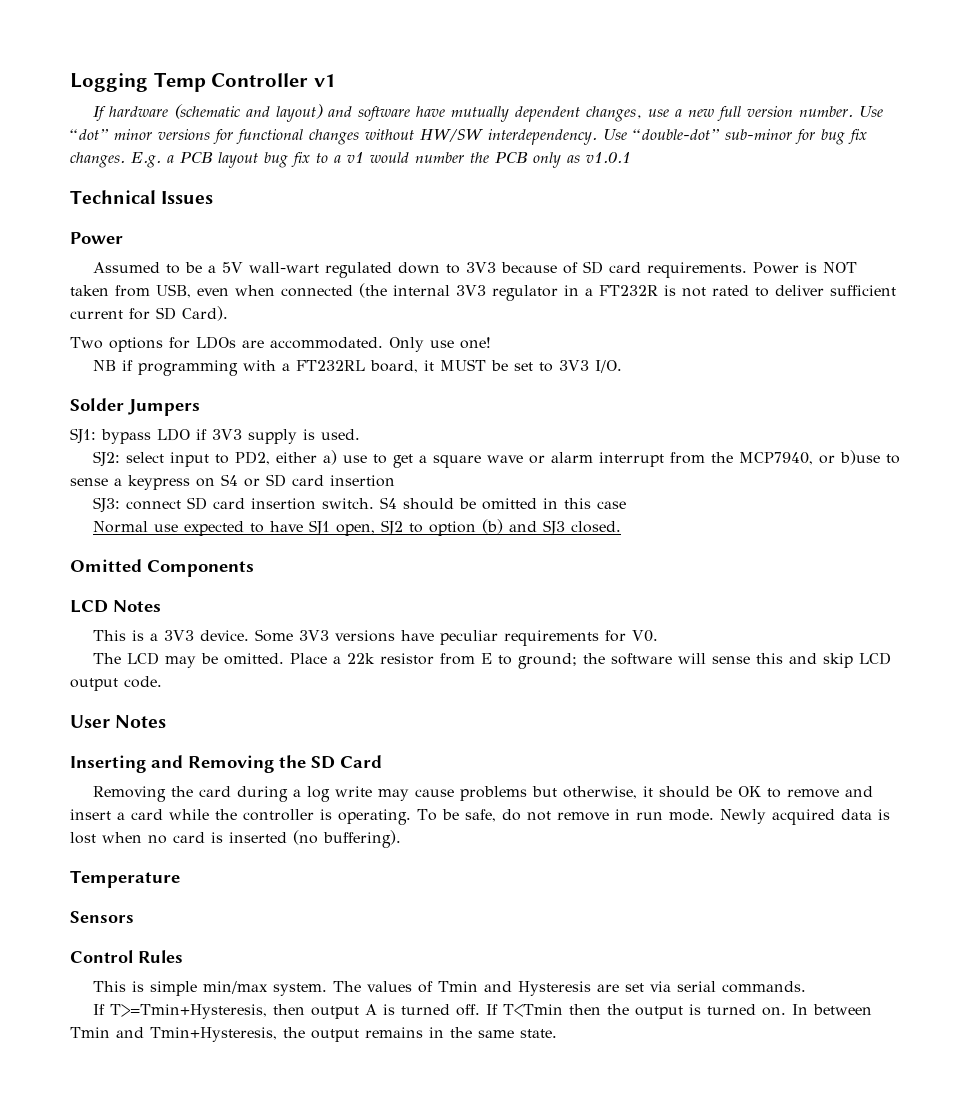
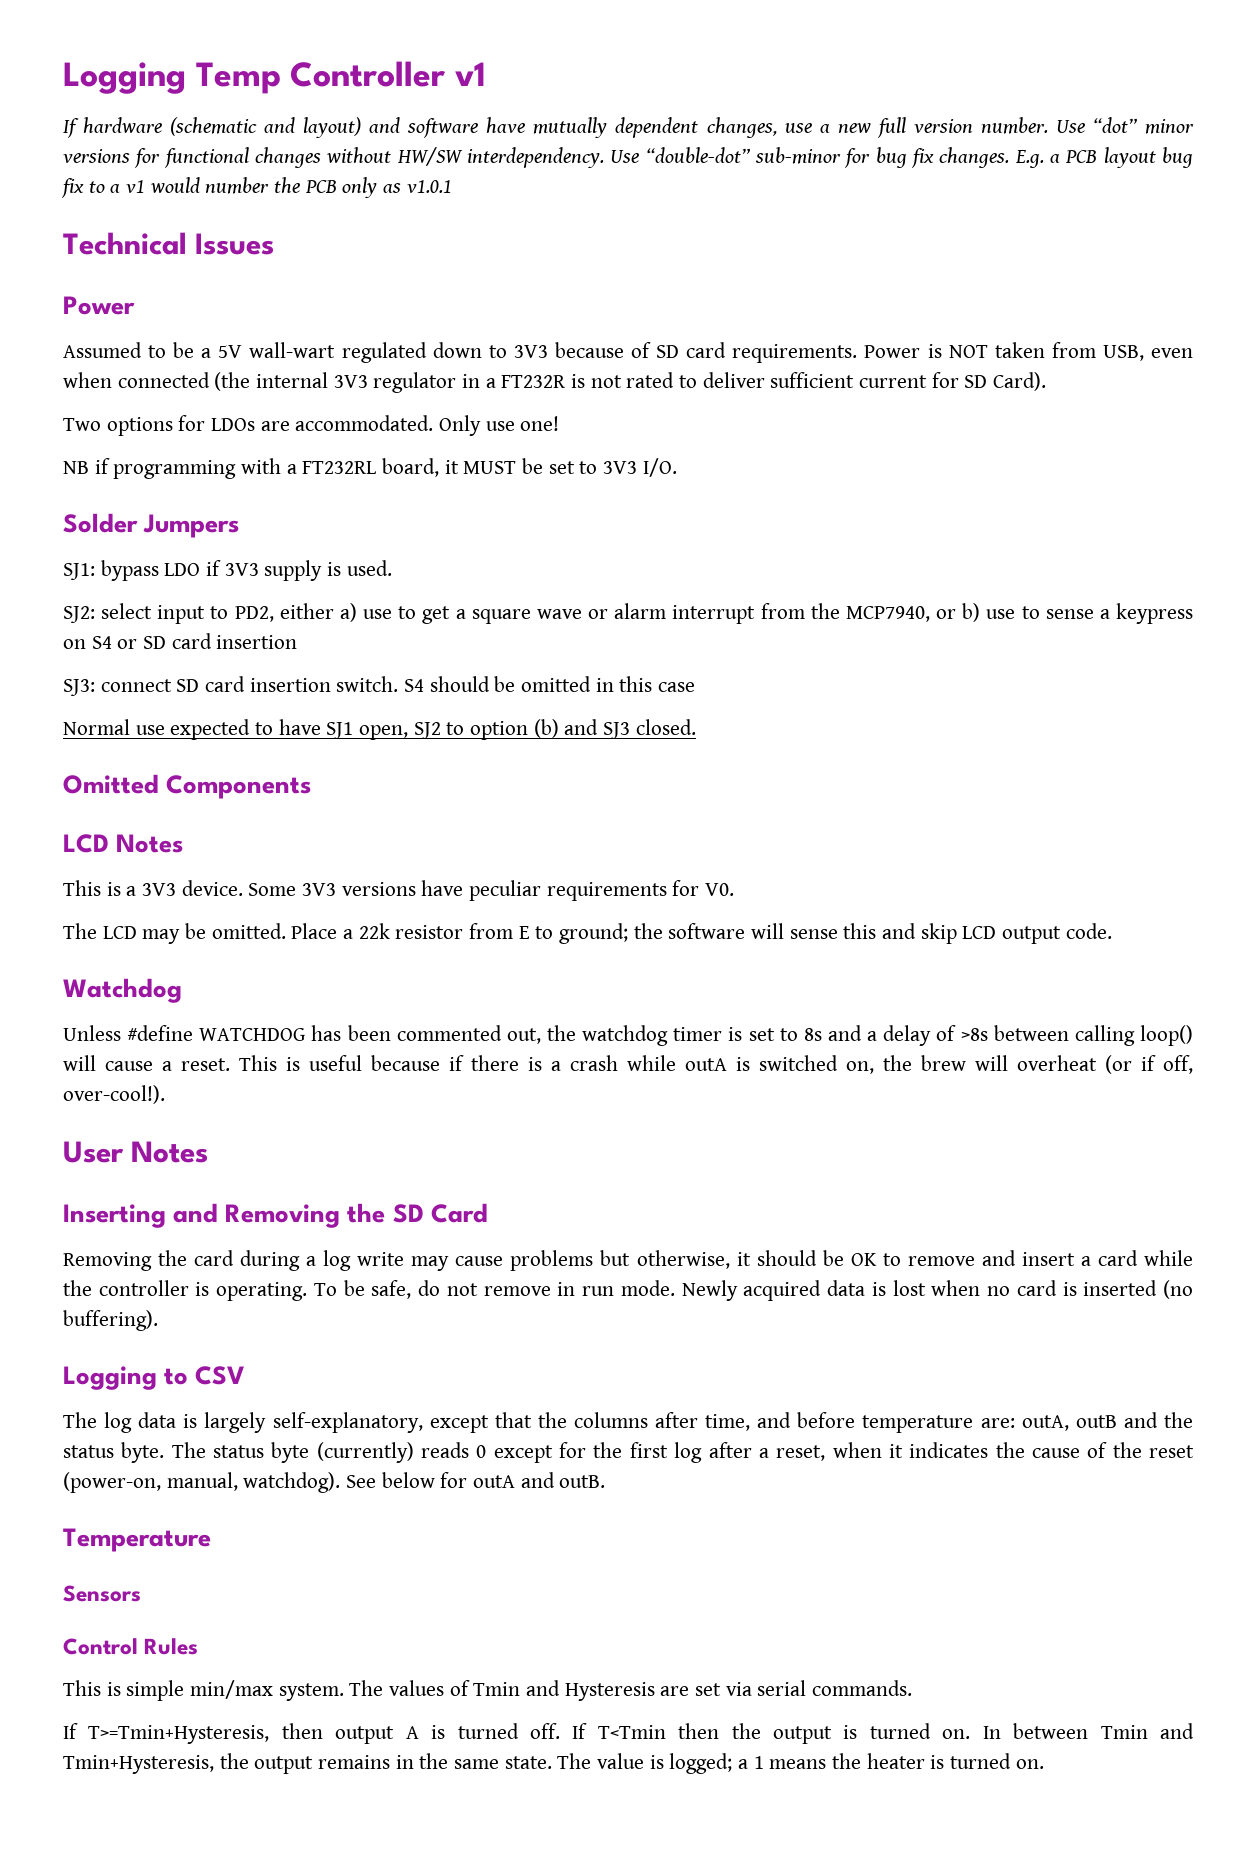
- SJ2: select input to PD2, either a) use to get a square wave or alarm interrupt from the MCP7940, or b)use to sense a keypress on S4 or SD card insertion
+ SJ2: select input to PD2, either a) use to get a square wave or alarm interrupt from the MCP7940, or b) use to sense a keypress on S4 or SD card insertion
+ Watchdog
+ Unless #define WATCHDOG has been commented out, the watchdog timer is set to 8s and a delay of >8s between calling loop() will cause a reset. This is useful because if there is a crash while outA is switched on, the brew will overheat (or if off, over-cool!).
+ Logging to CSV
+ The log data is largely self-explanatory, except that the columns after time, and before temperature are: outA, outB and the status byte. The status byte (currently) reads 0 except for the first log after a reset, when it indicates the cause of the reset (power-on, manual, watchdog). See below for outA and outB.
+ The value is logged; a 1 means the heater is turned on.

